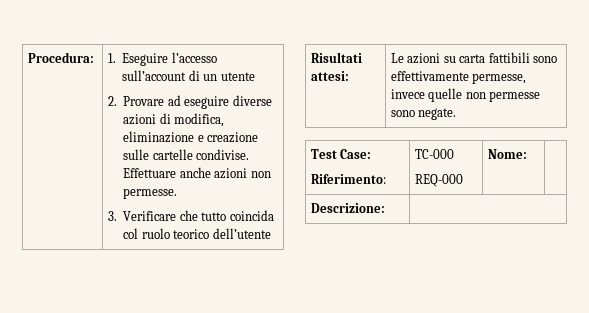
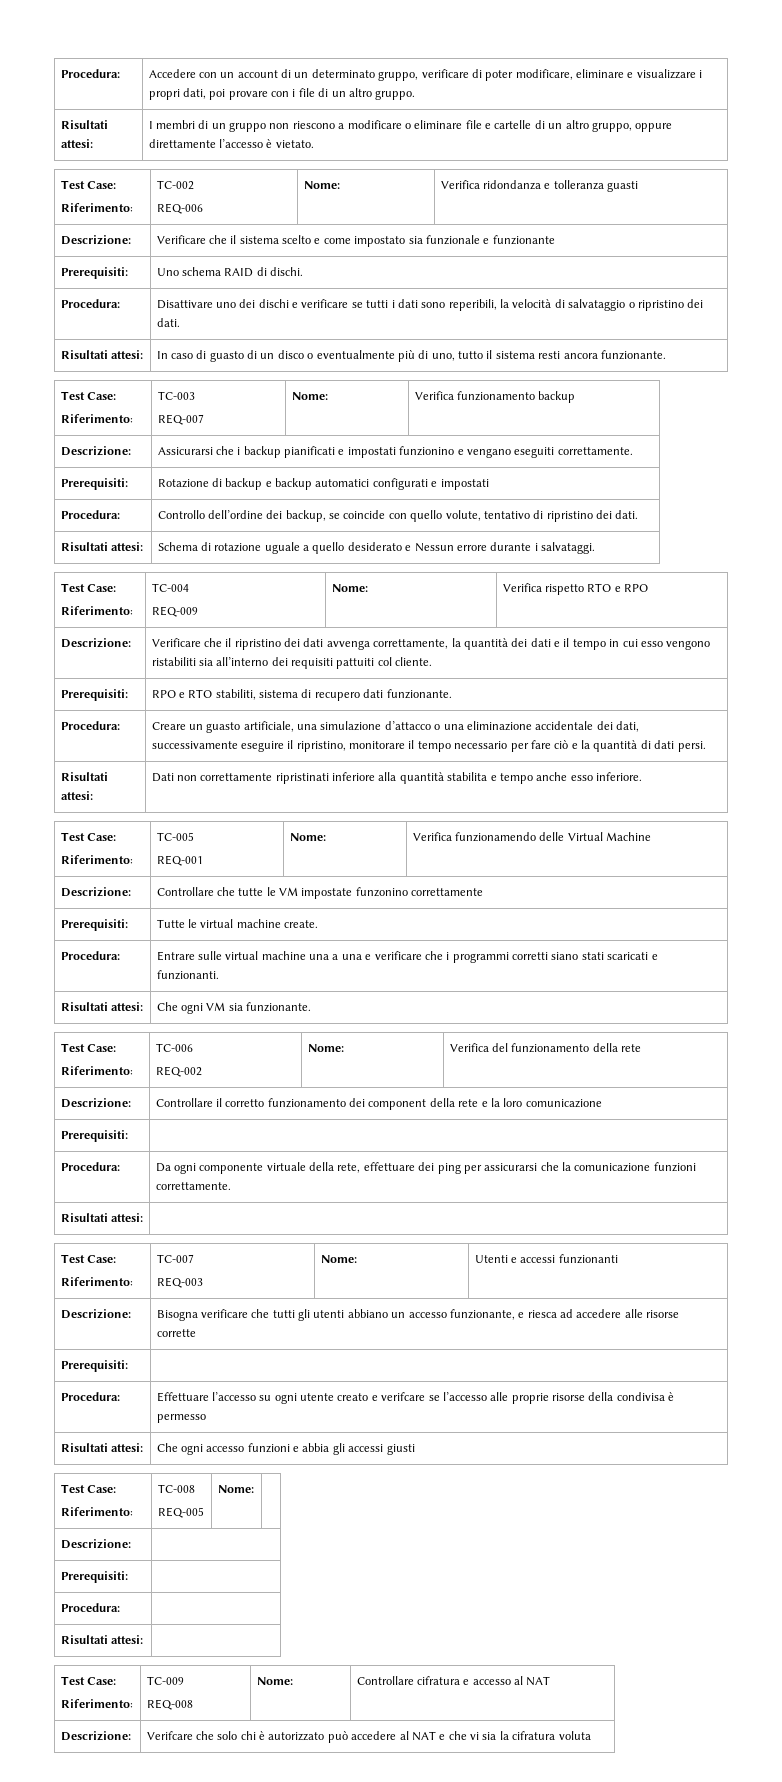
- Procedura: | 1. Eseguire l’accesso sull’account di un utente
- 2. Provare ad eseguire diverse azioni di modifica, eliminazione e creazione sulle cartelle condivise. Effettuare anche azioni non permesse.
- 3. Verificare che tutto coincida col ruolo teorico dell’utente
- Risultati attesi: | Le azioni su carta fattibili sono effettivamente permesse, invece quelle non permesse sono negate.
+ Procedura: | Accedere con un account di un determinato gruppo, verificare di poter modificare, eliminare e visualizzare i propri dati, poi provare con i file di un altro gruppo.
+ Risultati attesi: | I membri di un gruppo non riescono a modificare o eliminare file e cartelle di un altro gruppo, oppure direttamente l’accesso è vietato.
  Test Case:
- Riferimento: | TC-000
- REQ-000 | Nome: |
+ Riferimento: | TC-002
+ REQ-006 | Nome: | Verifica ridondanza e tolleranza guasti
+ Descrizione: | Verificare che il sistema scelto e come impostato sia funzionale e funzionante
+ Prerequisiti: | Uno schema RAID di dischi.
+ Procedura: | Disattivare uno dei dischi e verificare se tutti i dati sono reperibili, la velocità di salvataggio o ripristino dei dati.
+ Risultati attesi: | In caso di guasto di un disco o eventualmente più di uno, tutto il sistema resti ancora funzionante.
+ Test Case:
+ Riferimento: | TC-003
+ REQ-007 | Nome: | Verifica funzionamento backup
+ Descrizione: | Assicurarsi che i backup pianificati e impostati funzionino e vengano eseguiti correttamente.
+ Prerequisiti: | Rotazione di backup e backup automatici configurati e impostati
+ Procedura: | Controllo dell’ordine dei backup, se coincide con quello volute, tentativo di ripristino dei dati.
+ Risultati attesi: | Schema di rotazione uguale a quello desiderato e Nessun errore durante i salvataggi.
+ Test Case:
+ Riferimento: | TC-004
+ REQ-009 | Nome: | Verifica rispetto RTO e RPO
+ Descrizione: | Verificare che il ripristino dei dati avvenga correttamente, la quantità dei dati e il tempo in cui esso vengono ristabiliti sia all’interno dei requisiti pattuiti col cliente.
+ Prerequisiti: | RPO e RTO stabiliti, sistema di recupero dati funzionante.
+ Procedura: | Creare un guasto artificiale, una simulazione d’attacco o una eliminazione accidentale dei dati, successivamente eseguire il ripristino, monitorare il tempo necessario per fare ciò e la quantità di dati persi.
+ Risultati attesi: | Dati non correttamente ripristinati inferiore alla quantità stabilita e tempo anche esso inferiore.
+ Test Case:
+ Riferimento: | TC-005
+ REQ-001 | Nome: | Verifica funzionamendo delle Virtual Machine
+ Descrizione: | Controllare che tutte le VM impostate funzonino correttamente
+ Prerequisiti: | Tutte le virtual machine create.
+ Procedura: | Entrare sulle virtual machine una a una e verificare che i programmi corretti siano stati scaricati e funzionanti.
+ Risultati attesi: | Che ogni VM sia funzionante.
+ Test Case:
+ Riferimento: | TC-006
+ REQ-002 | Nome: | Verifica del funzionamento della rete
+ Descrizione: | Controllare il corretto funzionamento dei component della rete e la loro comunicazione
+ Prerequisiti: |
+ Procedura: | Da ogni componente virtuale della rete, effettuare dei ping per assicurarsi che la comunicazione funzioni correttamente.
+ Risultati attesi: |
+ Test Case:
+ Riferimento: | TC-007
+ REQ-003 | Nome: | Utenti e accessi funzionanti
+ Descrizione: | Bisogna verificare che tutti gli utenti abbiano un accesso funzionante, e riesca ad accedere alle risorse corrette
+ Prerequisiti: |
+ Procedura: | Effettuare l’accesso su ogni utente creato e verifcare se l’accesso alle proprie risorse della condivisa è permesso
+ Risultati attesi: | Che ogni accesso funzioni e abbia gli accessi giusti
+ Test Case:
+ Riferimento: | TC-008
+ REQ-005 | Nome: |
  Descrizione: |
+ Prerequisiti: |
+ Procedura: |
+ Risultati attesi: |
+ Test Case:
+ Riferimento: | TC-009
+ REQ-008 | Nome: | Controllare cifratura e accesso al NAT
+ Descrizione: | Verifcare che solo chi è autorizzato può accedere al NAT e che vi sia la cifratura voluta

